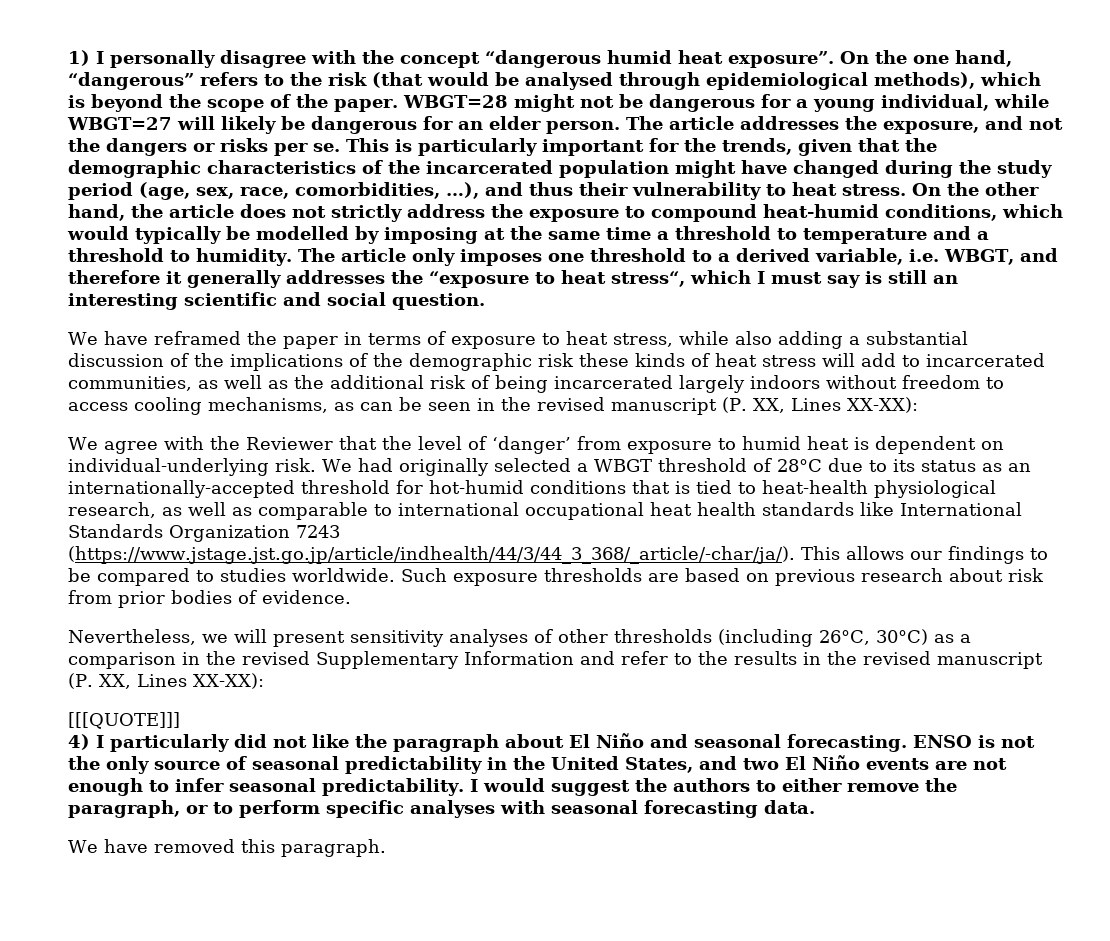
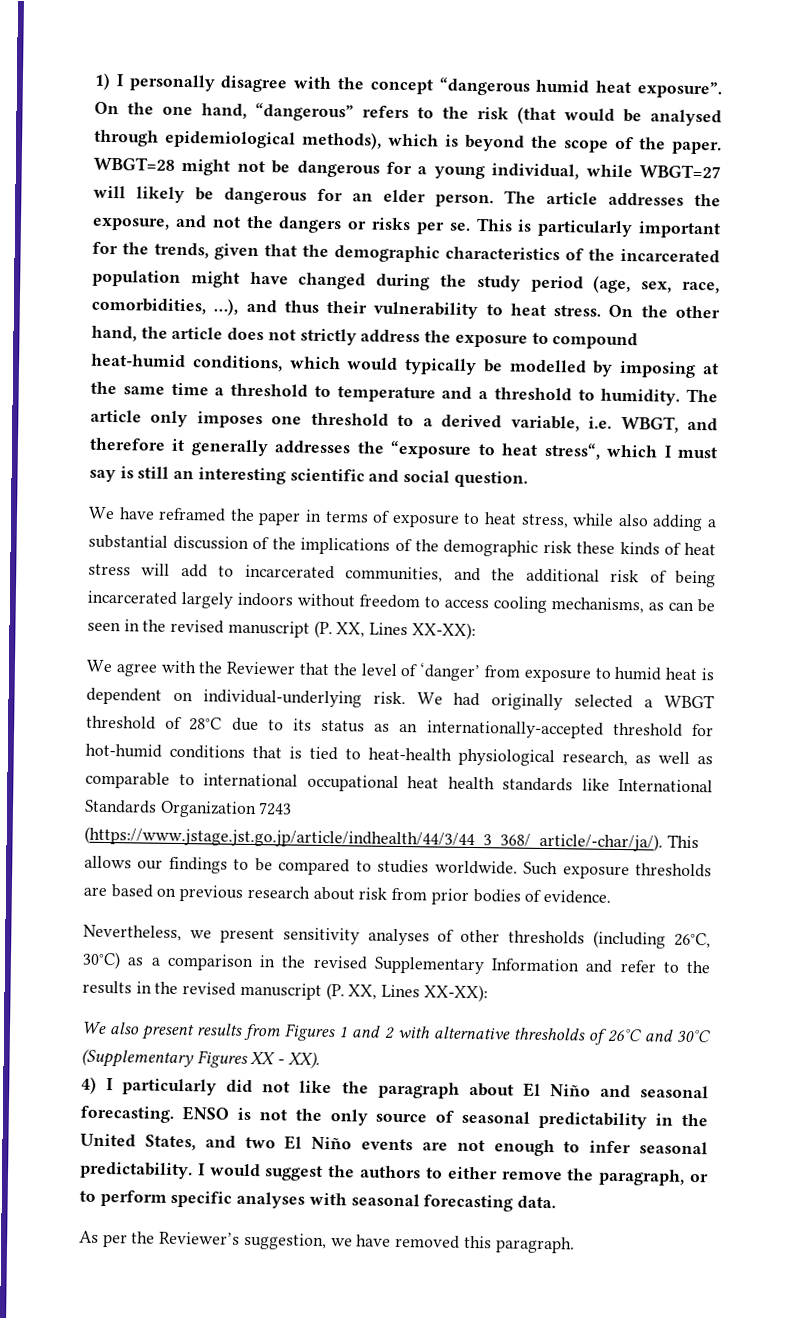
- We have reframed the paper in terms of exposure to heat stress, while also adding a substantial discussion of the implications of the demographic risk these kinds of heat stress will add to incarcerated communities, as well as the additional risk of being incarcerated largely indoors without freedom to access cooling mechanisms, as can be seen in the revised manuscript (P. XX, Lines XX-XX):
+ We have reframed the paper in terms of exposure to heat stress, while also adding a substantial discussion of the implications of the demographic risk these kinds of heat stress will add to incarcerated communities, and the additional risk of being incarcerated largely indoors without freedom to access cooling mechanisms, as can be seen in the revised manuscript (P. XX, Lines XX-XX):
- Nevertheless, we will present sensitivity analyses of other thresholds (including 26°C, 30°C) as a comparison in the revised Supplementary Information and refer to the results in the revised manuscript (P. XX, Lines XX-XX):
+ Nevertheless, we present sensitivity analyses of other thresholds (including 26°C, 30°C) as a comparison in the revised Supplementary Information and refer to the results in the revised manuscript (P. XX, Lines XX-XX):
- [[[QUOTE]]]
+ We also present results from Figures 1 and 2 with alternative thresholds of 26°C and 30°C (Supplementary Figures XX - XX).
- We have removed this paragraph.
+ As per the Reviewer’s suggestion, we have removed this paragraph.

